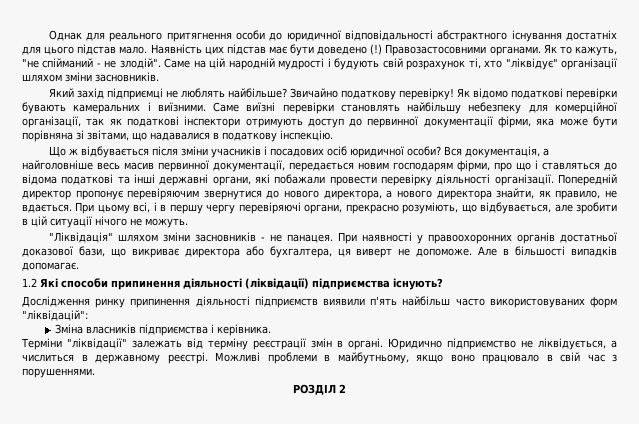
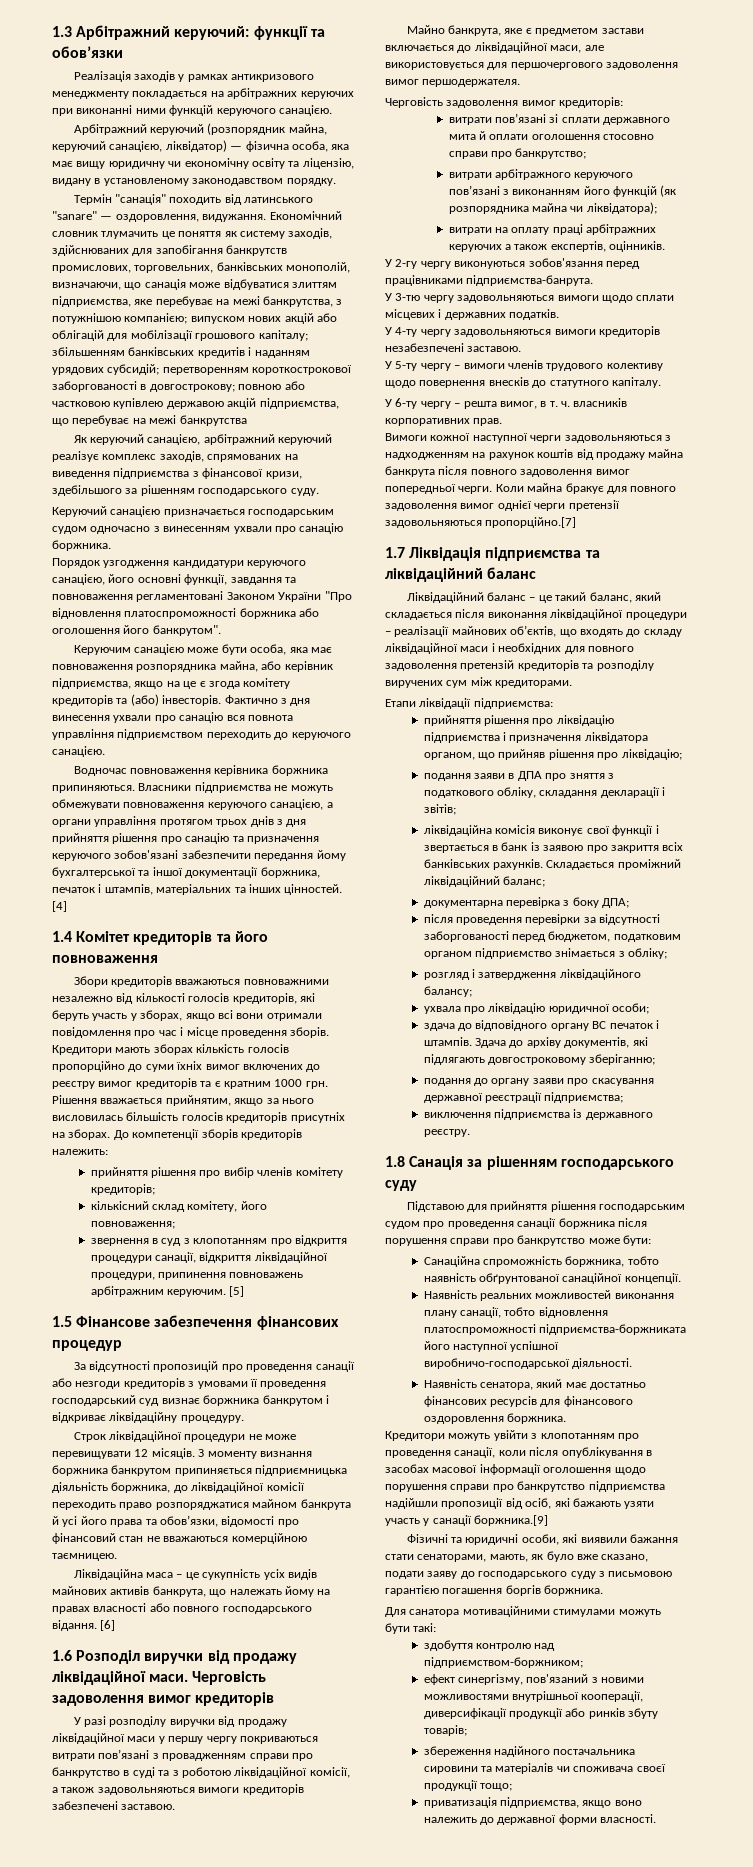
- Однак для реального притягнення особи до юридичної відповідальності абстрактного існування достатніх для цього підстав мало. Наявність цих підстав має бути доведено (!) Правозастосовними органами. Як то кажуть, "не спійманий - не злодій". Саме на цій народній мудрості і будують свій розрахунок ті, хто "ліквідує" організації шляхом зміни засновників.
- Який захід підприємці не люблять найбільше? Звичайно податкову перевірку! Як відомо податкові перевірки бувають камеральних і виїзними. Саме виїзні перевірки становлять найбільшу небезпеку для комерційної організації, так як податкові інспектори отримують доступ до первинної документації фірми, яка може бути порівняна зі звітами, що надавалися в податкову інспекцію.
- Що ж відбувається після зміни учасників і посадових осіб юридичної особи? Вся документація, а найголовніше весь масив первинної документації, передається новим господарям фірми, про що і ставляться до відома податкові та інші державні органи, які побажали провести перевірку діяльності організації. Попередній директор пропонує перевіряючим звернутися до нового директора, а нового директора знайти, як правило, не вдається. При цьому всі, і в першу чергу перевіряючі органи, прекрасно розуміють, що відбувається, але зробити в цій ситуації нічого не можуть.
- "Ліквідація" шляхом зміни засновників - не панацея. При наявності у правоохоронних органів достатньої доказової бази, що викриває директора або бухгалтера, ця виверт не допоможе. Але в більшості випадків допомагає.
- 1.2 Які способи припинення діяльності (ліквідації) підприємства існують?
- Дослідження ринку припинення діяльності підприємств виявили п'ять найбільш часто використовуваних форм "ліквідацій":
- Зміна власників підприємства і керівника.
- Терміни "ліквідації" залежать від терміну реєстрації змін в органі. Юридично підприємство не ліквідується, а числиться в державному реєстрі. Можливі проблеми в майбутньому, якщо воно працювало в свій час з порушеннями.
- РОЗДІЛ 2
+ 1.3 Арбітражний керуючий: функції та обов’язки
+ Реалізація заходів у рамках антикризового менеджменту покладається на арбітражних керуючих при виконанні ними функцій керуючого санацією.
+ Арбітражний керуючий (розпорядник майна, керуючий санацією, ліквідатор) — фізична особа, яка має вищу юридичну чи економічну освіту та ліцензію, видану в установленому законодавством порядку.
+ Термін "санація" походить від латинського "sаnаrе" — оздоровлення, видужання. Економічний словник тлумачить це поняття як систему заходів, здійснюваних для запобігання банкрутств промислових, торговельних, банківських монополій, визначаючи, що санація може відбуватися злиттям підприємства, яке перебуває на межі банкрутства, з потужнішою компанією; випуском нових акцій або облігацій для мобілізації грошового капіталу; збільшенням банківських кредитів і наданням урядових субсидій; перетворенням короткострокової заборгованості в довгострокову; повною або частковою купівлею державою акцій підприємства, що перебуває на межі банкрутства
+ Як керуючий санацією, арбітражний керуючий реалізує комплекс заходів, спрямованих на виведення підприємства з фінансової кризи, здебільшого за рішенням господарського суду.
+ Керуючий санацією призначається господарським судом одночасно з винесенням ухвали про санацію боржника.
+ Порядок узгодження кандидатури керуючого санацією, його основні функції, завдання та повноваження регламентовані Законом України "Про відновлення платоспроможності боржника або оголошення його банкрутом".
+ Керуючим санацією може бути особа, яка має повноваження розпорядника майна, або керівник підприємства, якщо на це є згода комітету кредиторів та (або) інвесторів. Фактично з дня винесення ухвали про санацію вся повнота управління підприємством переходить до керуючого санацією.
+ Водночас повноваження керівника боржника припиняються. Власники підприємства не можуть обмежувати повноваження керуючого санацією, а органи управління протягом трьох днів з дня прийняття рішення про санацію та призначення керуючого зобов'язані забезпечити передання йому бухгалтерської та іншої документації боржника, печаток і штампів, матеріальних та інших цінностей. [4]
+ 1.4 Комітет кредиторів та його повноваження
+ Збори кредиторів вважаються повноважними незалежно від кількості голосів кредиторів, які беруть участь у зборах, якщо всі вони отримали повідомлення про час і місце проведення зборів. Кредитори мають зборах кількість голосів пропорційно до суми їхніх вимог включених до реєстру вимог кредиторів та є кратним 1000 грн. Рішення вважається прийнятим, якщо за нього висловилась більшість голосів кредиторів присутніх на зборах. До компетенції зборів кредиторів належить:
+ прийняття рішення про вибір членів комітету кредиторів;
+ кількісний склад комітету, його повноваження;
+ звернення в суд з клопотанням про відкриття процедури санації, відкриття ліквідаційної процедури, припинення повноважень арбітражним керуючим. [5]
+ 1.5 Фінансове забезпечення фінансових процедур
+ За відсутності пропозицій про проведення санації або незгоди кредиторів з умовами її проведення господарський суд визнає боржника банкрутом і відкриває ліквідаційну процедуру.
+ Строк ліквідаційної процедури не може перевищувати 12 місяців. З моменту визнання боржника банкрутом припиняється підприємницька діяльність боржника, до ліквідаційної комісії переходить право розпоряджатися майном банкрута й усі його права та обов’язки, відомості про фінансовий стан не вважаються комерційною таємницею.
+ Ліквідаційна маса – це сукупність усіх видів майнових активів банкрута, що належать йому на правах власності або повного господарського відання. [6]
+ 1.6 Розподіл виручки від продажу ліквідаційної маси. Черговість задоволення вимог кредиторів
+ У разі розподілу виручки від продажу ліквідаційної маси у першу чергу покриваються витрати пов’язані з провадженням справи про банкрутство в суді та з роботою ліквідаційної комісії, а також задовольняються вимоги кредиторів забезпечені заставою.
+ Майно банкрута, яке є предметом застави включається до ліквідаційної маси, але використовується для першочергового задоволення вимог першодержателя.
+ Черговість задоволення вимог кредиторів:
+ витрати пов’язані зі сплати державного мита й оплати оголошення стосовно справи про банкрутство;
+ витрати арбітражного керуючого пов’язані з виконанням його функцій (як розпорядника майна чи ліквідатора);
+ витрати на оплату праці арбітражних керуючих а також експертів, оцінників.
+ У 2-гу чергу виконуються зобов'язання перед працівниками підприємства-банрута.
+ У 3-тю чергу задовольняються вимоги щодо сплати місцевих і державних податків.
+ У 4-ту чергу задовольняються вимоги кредиторів незабезпечені заставою.
+ У 5-ту чергу – вимоги членів трудового колективу щодо повернення внесків до статутного капіталу.
+ У 6-ту чергу – решта вимог, в т. ч. власників корпоративних прав.
+ Вимоги кожної наступної черги задовольняються з надходженням на рахунок коштів від продажу майна банкрута після повного задоволення вимог попередньої черги. Коли майна бракує для повного задоволення вимог однієї черги претензії задовольняються пропорційно.[7]
+ 1.7 Ліквідація підприємства та ліквідаційний баланс
+ Ліквідаційний баланс – це такий баланс, який складається після виконання ліквідаційної процедури – реалізації майнових об’єктів, що входять до складу ліквідаційної маси і необхідних для повного задоволення претензій кредиторів та розподілу виручених сум між кредиторами.
+ Етапи ліквідації підприємства:
+ прийняття рішення про ліквідацію підприємства і призначення ліквідатора органом, що прийняв рішення про ліквідацію;
+ подання заяви в ДПА про зняття з податкового обліку, складання декларації і звітів;
+ ліквідаційна комісія виконує свої функції і звертається в банк із заявою про закриття всіх банківських рахунків. Складається проміжний ліквідаційний баланс;
+ документарна перевірка з боку ДПА;
+ після проведення перевірки за відсутності заборгованості перед бюджетом, податковим органом підприємство знімається з обліку;
+ розгляд і затвердження ліквідаційного балансу;
+ ухвала про ліквідацію юридичної особи;
+ здача до відповідного органу ВС печаток і штампів. Здача до архіву документів, які підлягають довгостроковому зберіганню;
+ подання до органу заяви про скасування державної реєстрації підприємства;
+ виключення підприємства із державного реєстру.
+ 1.8 Санація за рішенням господарського суду
+ Підставою для прийняття рішення господарським судом про проведення санації боржника після порушення справи про банкрутство може бути:
+ Санаційна спроможність боржника, тобто наявність обґрунтованої санаційної концепції.
+ Наявність реальних можливостей виконання плану санації, тобто відновлення платоспроможності підприємства-боржниката його наступної успішної виробничо-господарської діяльності.
+ Наявність сенатора, який має достатньо фінансових ресурсів для фінансового оздоровлення боржника.
+ Кредитори можуть увійти з клопотанням про проведення санації, коли після опублікування в засобах масової інформації оголошення щодо порушення справи про банкрутство підприємства надійшли пропозиції від осіб, які бажають узяти участь у санації боржника.[9]
+ Фізичні та юридичні особи, які виявили бажання стати сенаторами, мають, як було вже сказано, подати заяву до господарського суду з письмовою гарантією погашення боргів боржника.
+ Для санатора мотиваційними стимулами можуть бути такі:
+ здобуття контролю над підприємством-боржником;
+ ефект синергізму, пов'язаний з новими можливостями внутрішньої кооперації, диверсифікації продукції або ринків збуту товарів;
+ збереження надійного постачальника сировини та матеріалів чи споживача своєї продукції тощо;
+ приватизація підприємства, якщо воно належить до державної форми власності.

